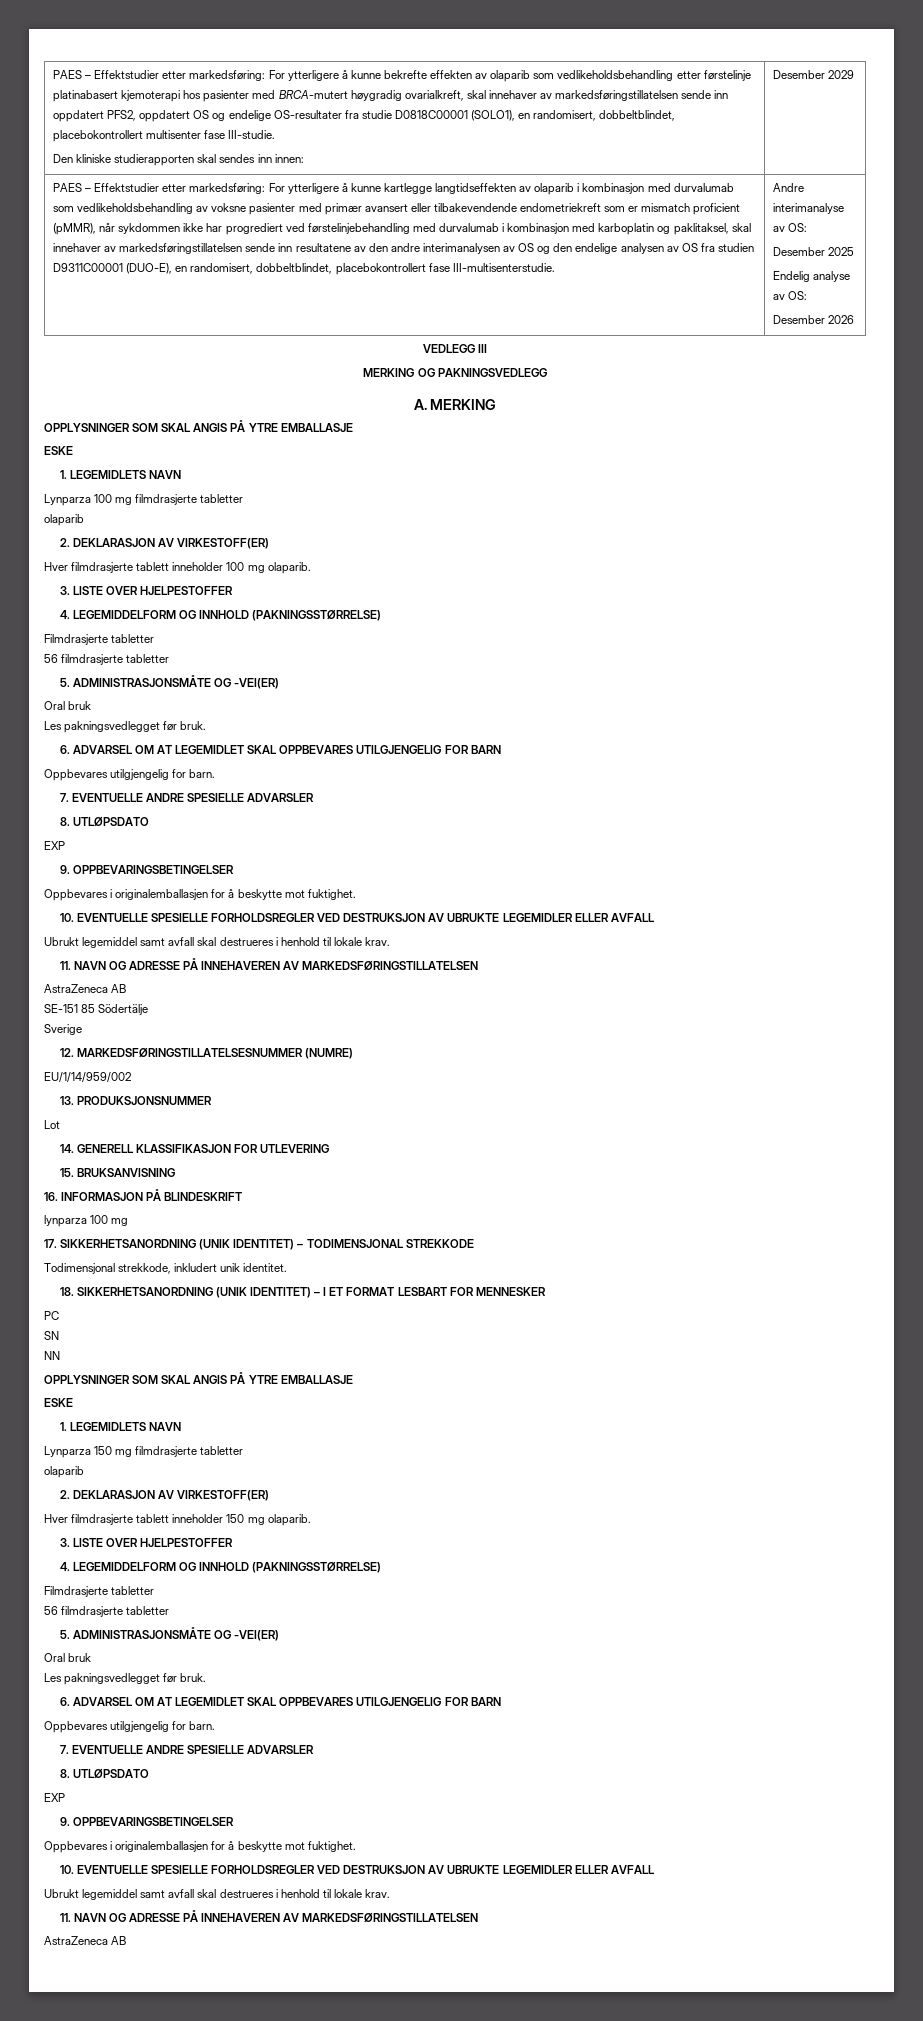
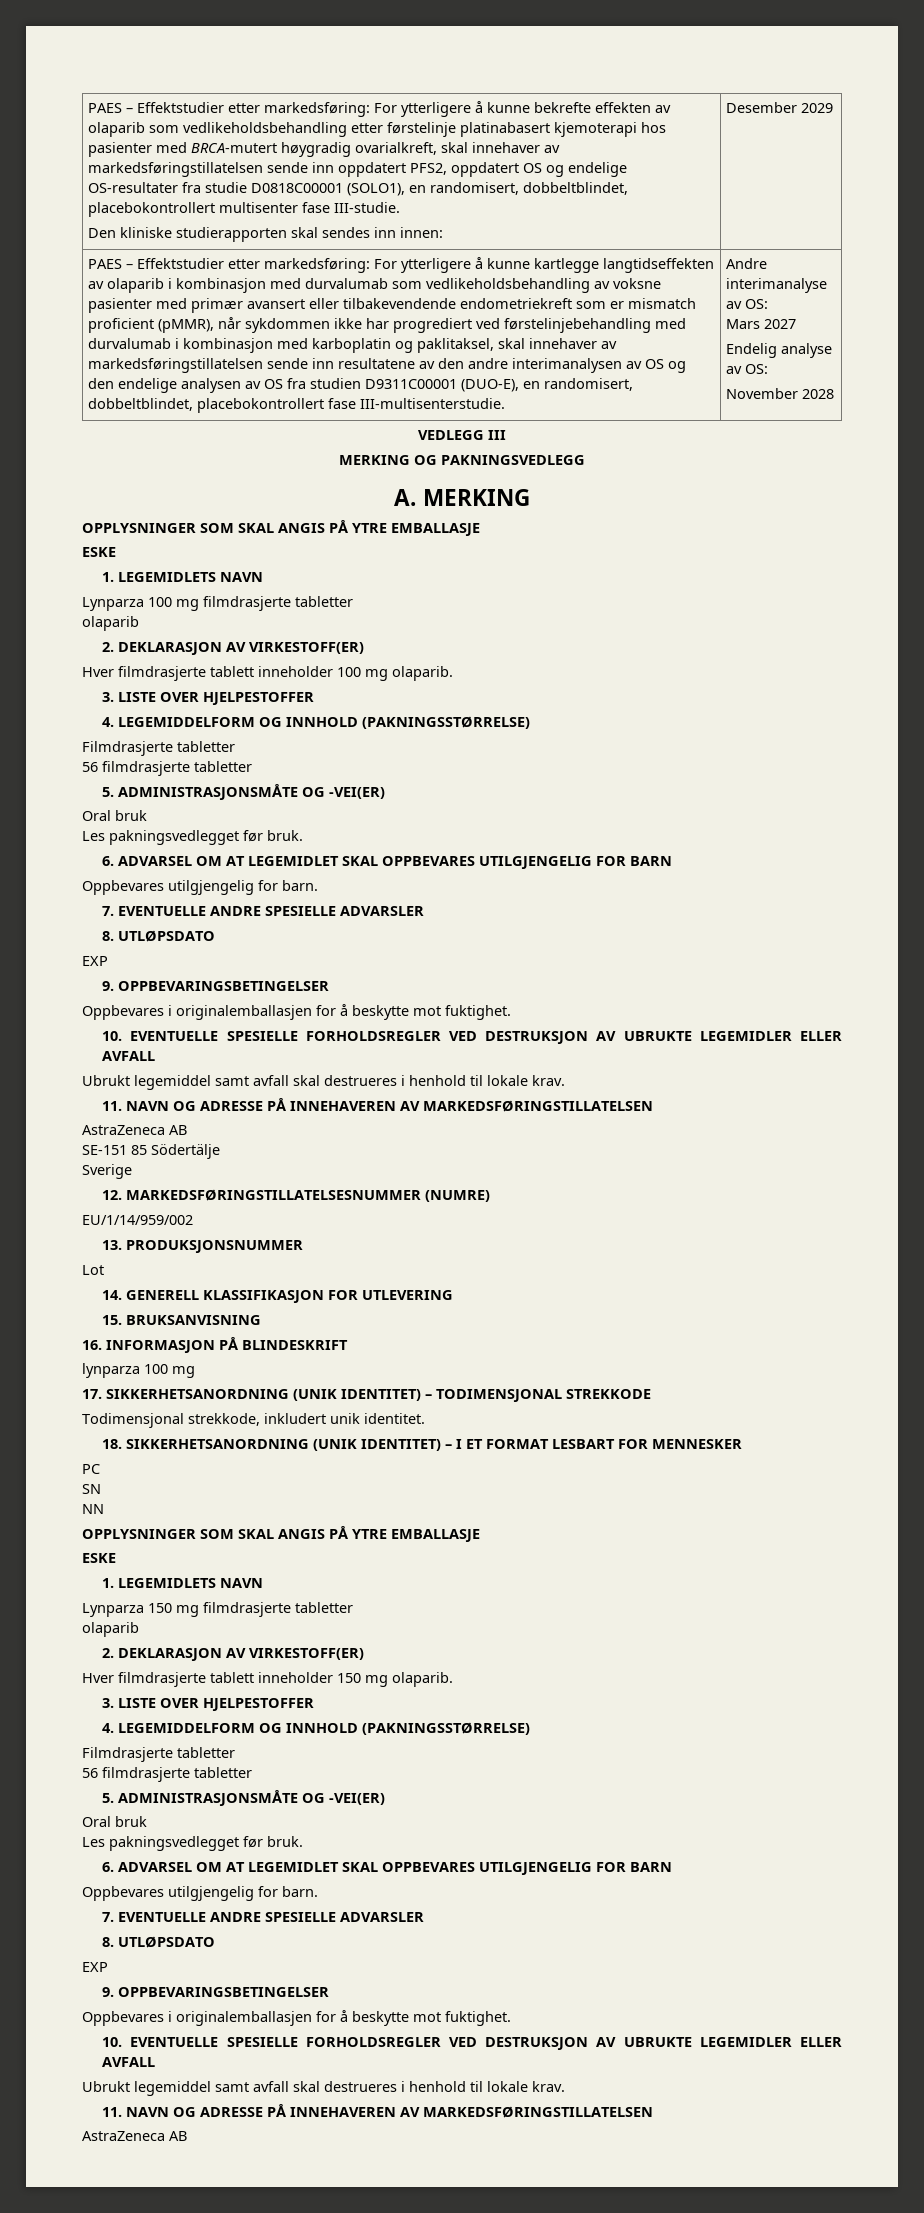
- Desember 2025
+ Mars 2027
- Desember 2026
+ November 2028

